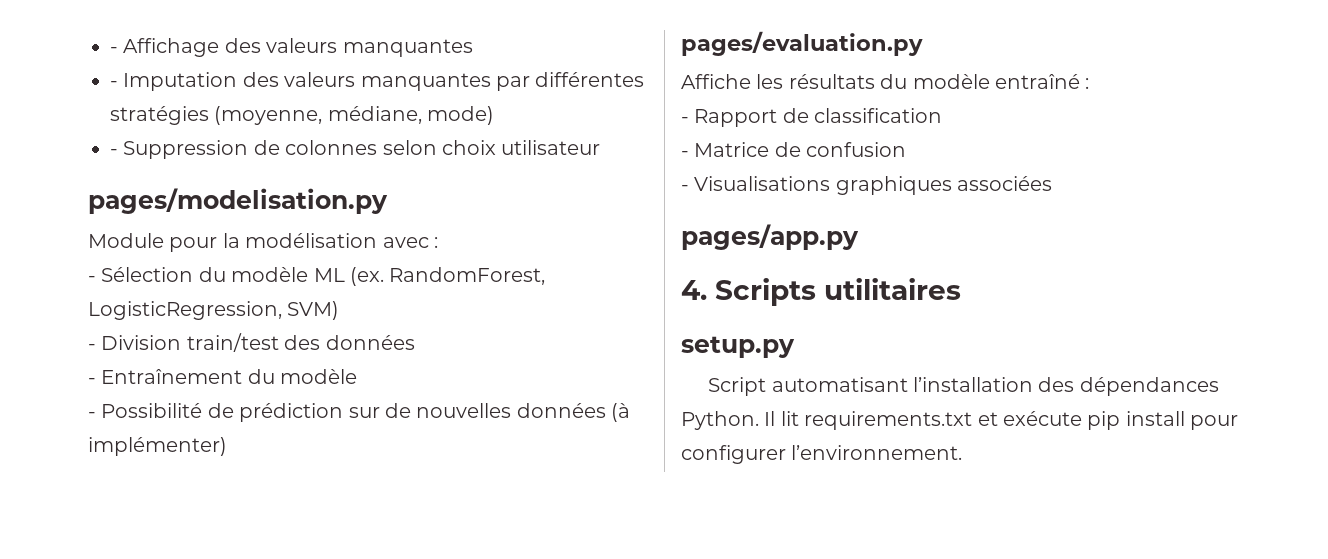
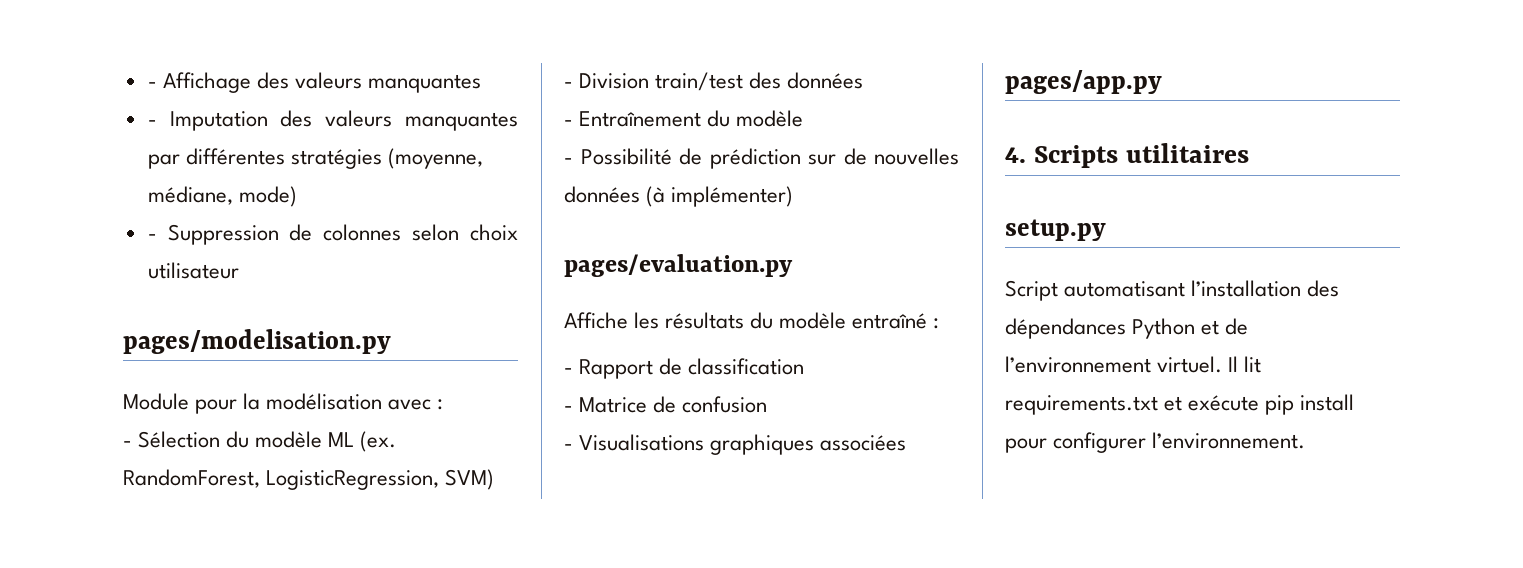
- Script automatisant l’installation des dépendances Python.
+ Script automatisant l’installation des dépendances Python et de l’environnement virtuel.

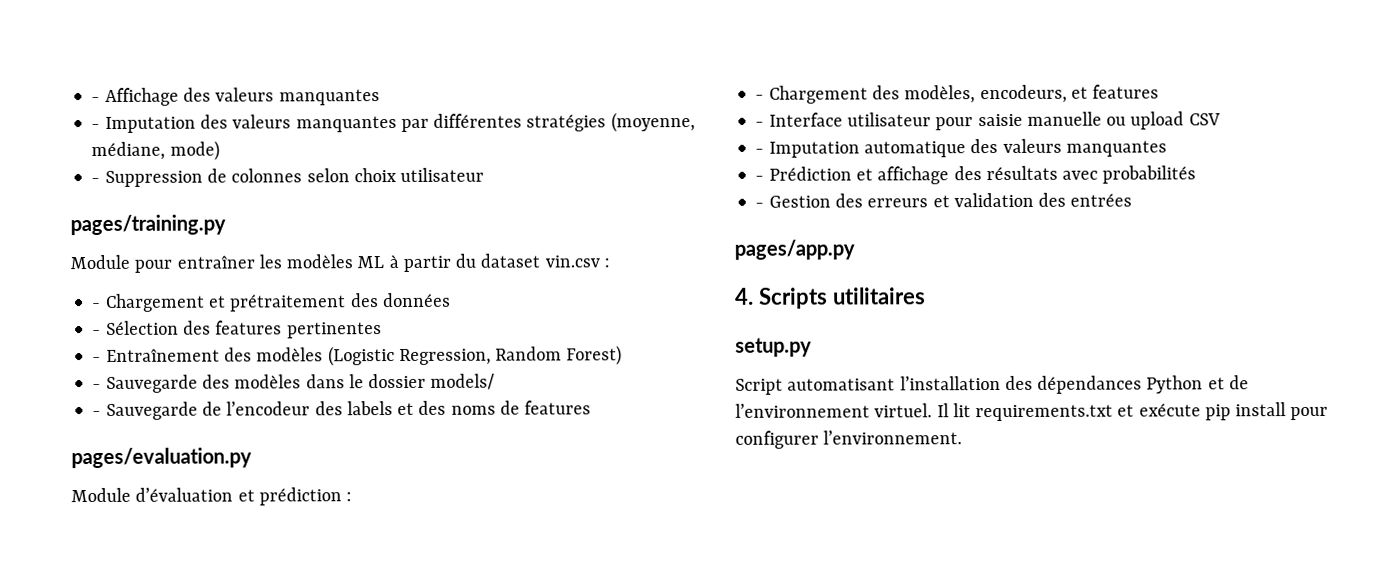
- pages/modelisation.py
+ pages/training.py
- Module pour la modélisation avec :
- - Sélection du modèle ML (ex. RandomForest, LogisticRegression, SVM)
- - Division train/test des données
- - Entraînement du modèle
- - Possibilité de prédiction sur de nouvelles données (à implémenter)
+ Module pour entraîner les modèles ML à partir du dataset vin.csv :
+ - Chargement et prétraitement des données
+ - Sélection des features pertinentes
+ - Entraînement des modèles (Logistic Regression, Random Forest)
+ - Sauvegarde des modèles dans le dossier models/
+ - Sauvegarde de l’encodeur des labels et des noms de features
  pages/evaluation.py
- Affiche les résultats du modèle entraîné :
- - Rapport de classification
- - Matrice de confusion
- - Visualisations graphiques associées
+ Module d’évaluation et prédiction :
+ - Chargement des modèles, encodeurs, et features
+ - Interface utilisateur pour saisie manuelle ou upload CSV
+ - Imputation automatique des valeurs manquantes
+ - Prédiction et affichage des résultats avec probabilités
+ - Gestion des erreurs et validation des entrées

